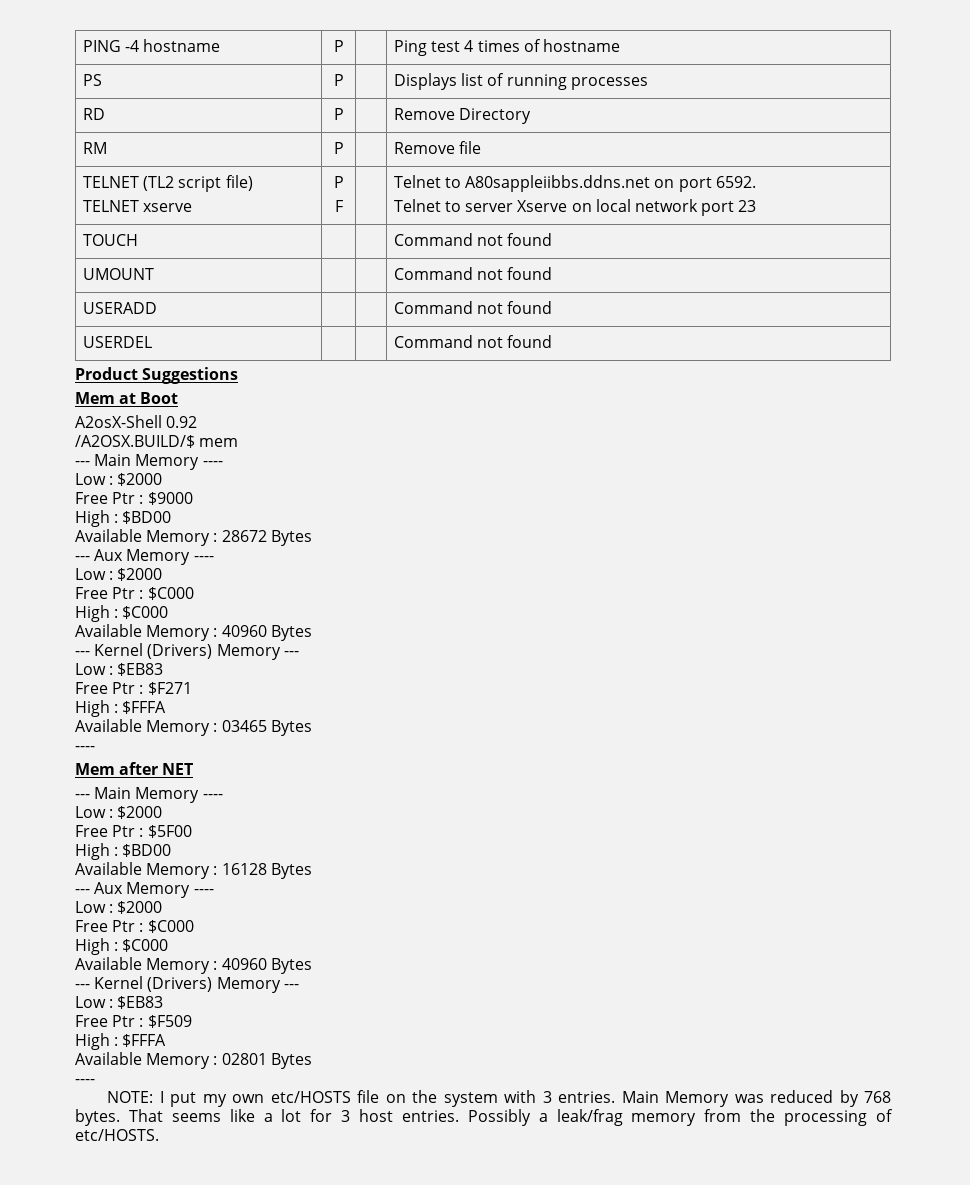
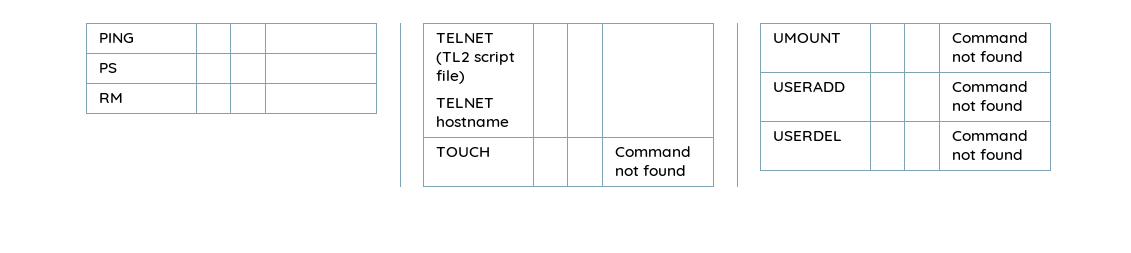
- PING -4 hostname | P | | Ping test 4 times of hostname
- PS | P | | Displays list of running processes
- RD | P | | Remove Directory
- RM | P | | Remove file
+ PING | | |
+ PS | | |
+ RM | | |
  TELNET (TL2 script file)
- TELNET xserve | P
- F | | Telnet to A80sappleiibbs.ddns.net on port 6592.
- Telnet to server Xserve on local network port 23
+ TELNET hostname | | |
- Product Suggestions
- Mem at Boot
- A2osX-Shell 0.92
- /A2OSX.BUILD/$ mem
- --- Main Memory ----
- Low : $2000
- Free Ptr : $9000
- High : $BD00
- Available Memory : 28672 Bytes
- --- Aux Memory ----
- Low : $2000
- Free Ptr : $C000
- High : $C000
- Available Memory : 40960 Bytes
- --- Kernel (Drivers) Memory ---
- Low : $EB83
- Free Ptr : $F271
- High : $FFFA
- Available Memory : 03465 Bytes
- ----
- Mem after NET
- --- Main Memory ----
- Low : $2000
- Free Ptr : $5F00
- High : $BD00
- Available Memory : 16128 Bytes
- --- Aux Memory ----
- Low : $2000
- Free Ptr : $C000
- High : $C000
- Available Memory : 40960 Bytes
- --- Kernel (Drivers) Memory ---
- Low : $EB83
- Free Ptr : $F509
- High : $FFFA
- Available Memory : 02801 Bytes
- ----
- NOTE: I put my own etc/HOSTS file on the system with 3 entries. Main Memory was reduced by 768 bytes. That seems like a lot for 3 host entries. Possibly a leak/frag memory from the processing of etc/HOSTS.

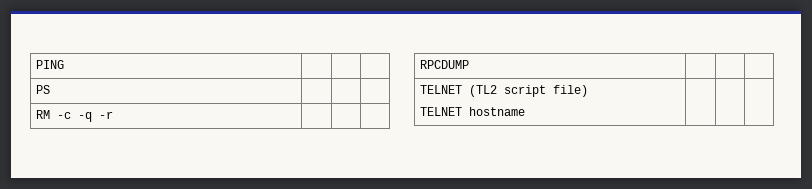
- RM | | |
+ RM -c -q -r | | |
+ RPCDUMP | | |
- TOUCH | | | Command not found
- UMOUNT | | | Command not found
- USERADD | | | Command not found
- USERDEL | | | Command not found

